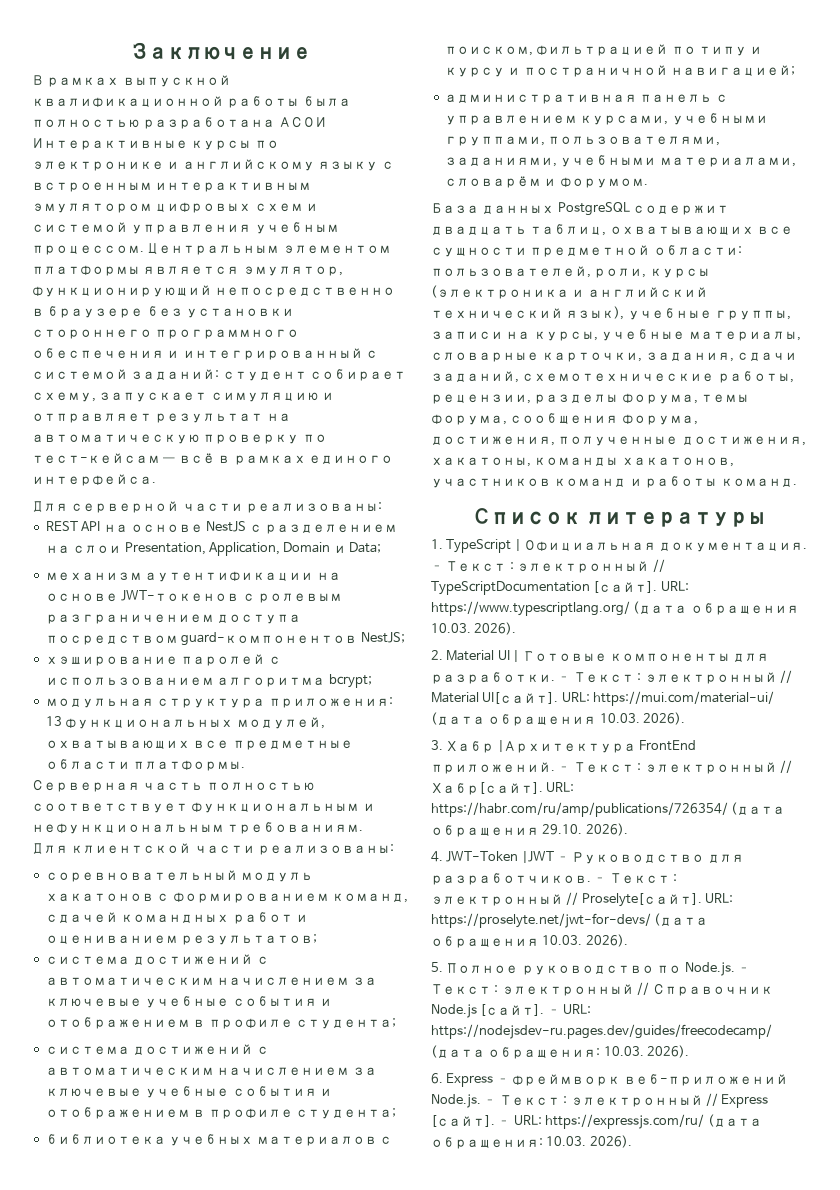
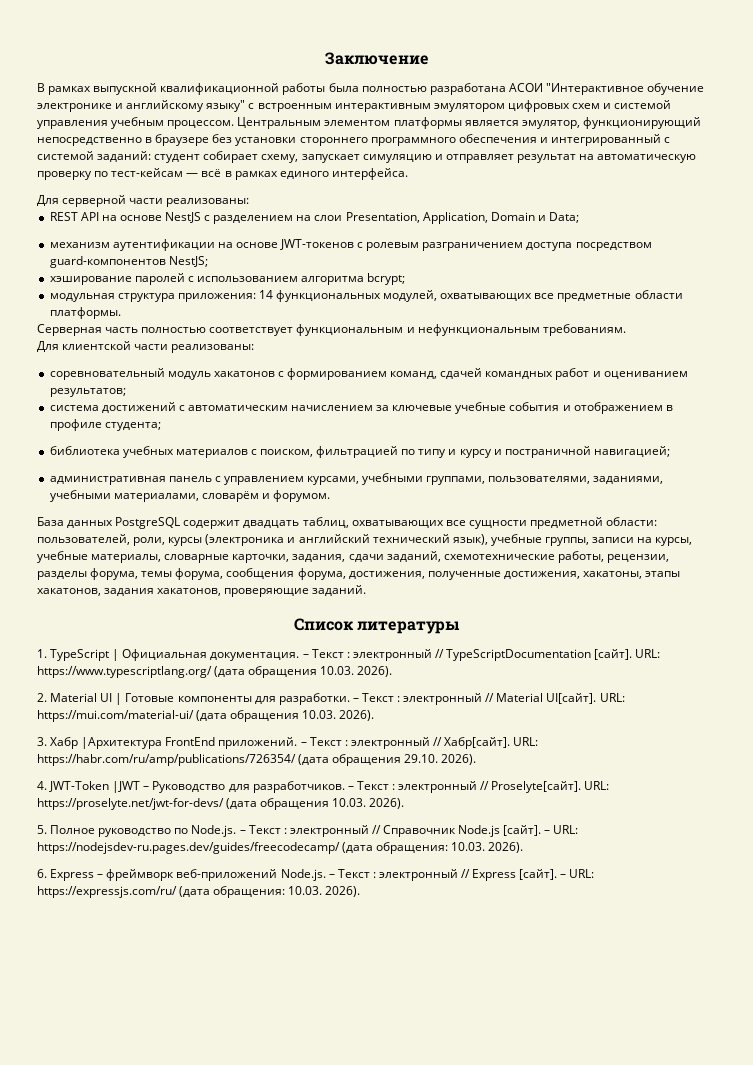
- В рамках выпускной квалификационной работы была полностью разработана АСОИ Интерактивные курсы по электронике и английскому языку с встроенным интерактивным эмулятором цифровых схем и системой управления учебным процессом.
+ В рамках выпускной квалификационной работы была полностью разработана АСОИ "Интерактивное обучение электронике и английскому языку" с встроенным интерактивным эмулятором цифровых схем и системой управления учебным процессом.
- модульная структура приложения: 13 функциональных модулей, охватывающих все предметные области платформы.
+ модульная структура приложения: 14 функциональных модулей, охватывающих все предметные области платформы.
  соревновательный модуль хакатонов с формированием команд, сдачей командных работ и оцениванием результатов;
- система достижений с автоматическим начислением за ключевые учебные события и отображением в профиле студента;
- База данных PostgreSQL содержит двадцать таблиц, охватывающих все сущности предметной области: пользователей, роли, курсы (электроника и английский технический язык), учебные группы, записи на курсы, учебные материалы, словарные карточки, задания, сдачи заданий, схемотехнические работы, рецензии, разделы форума, темы форума, сообщения форума, достижения, полученные достижения, хакатоны, команды хакатонов, участников команд и работы команд.
+ База данных PostgreSQL содержит двадцать таблиц, охватывающих все сущности предметной области: пользователей, роли, курсы (электроника и английский технический язык), учебные группы, записи на курсы, учебные материалы, словарные карточки, задания, сдачи заданий, схемотехнические работы, рецензии, разделы форума, темы форума, сообщения форума, достижения, полученные достижения, хакатоны, этапы хакатонов, задания хакатонов, проверяющие заданий.

